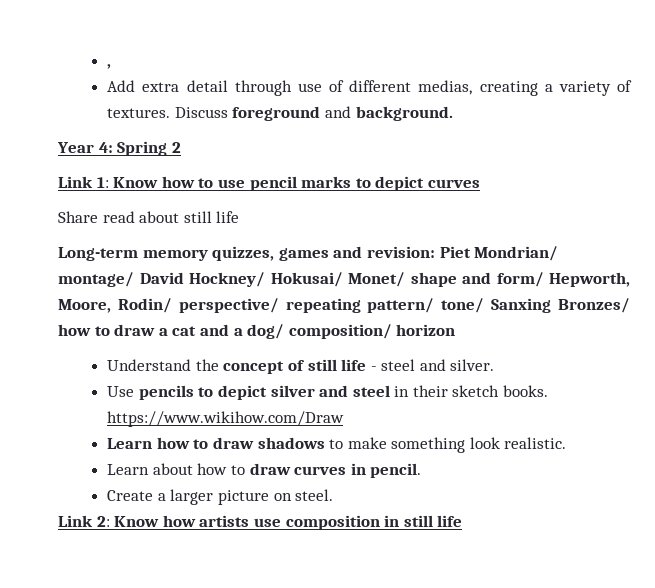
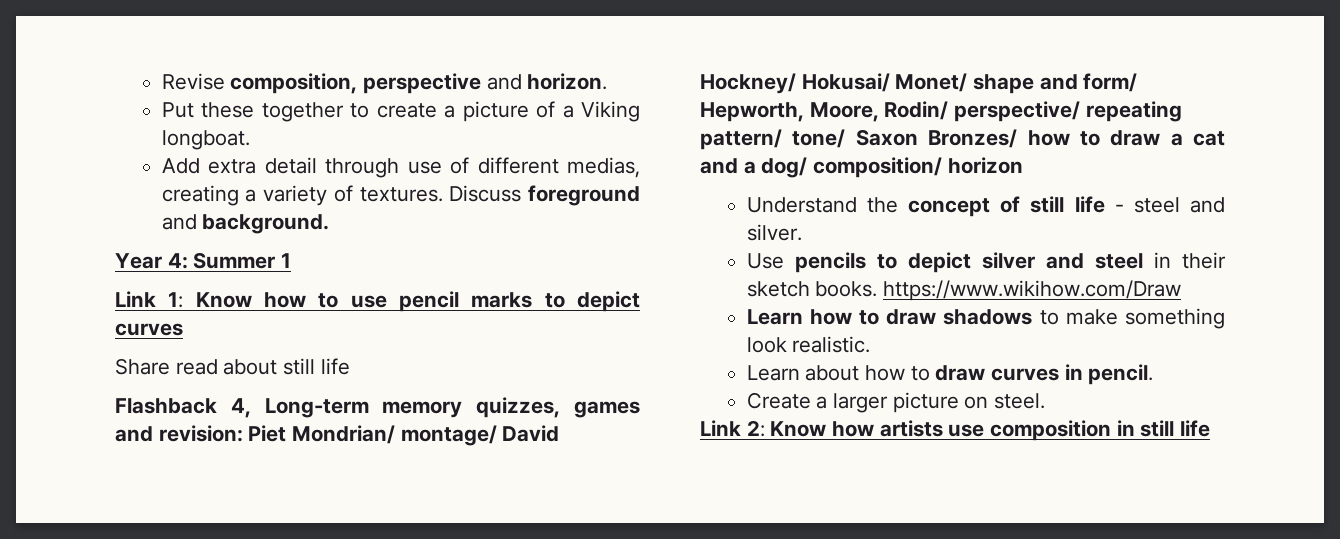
- ,
+ Revise composition, perspective and horizon.
+ Put these together to create a picture of a Viking longboat.
- Year 4: Spring 2
+ Year 4: Summer 1
- Long-term memory quizzes, games and revision: Piet Mondrian/ montage/ David Hockney/ Hokusai/ Monet/ shape and form/ Hepworth, Moore, Rodin/ perspective/ repeating pattern/ tone/ Sanxing Bronzes/ how to draw a cat and a dog/ composition/ horizon
+ Flashback 4, Long-term memory quizzes, games and revision: Piet Mondrian/ montage/ David Hockney/ Hokusai/ Monet/ shape and form/ Hepworth, Moore, Rodin/ perspective/ repeating pattern/ tone/ Saxon Bronzes/ how to draw a cat and a dog/ composition/ horizon

